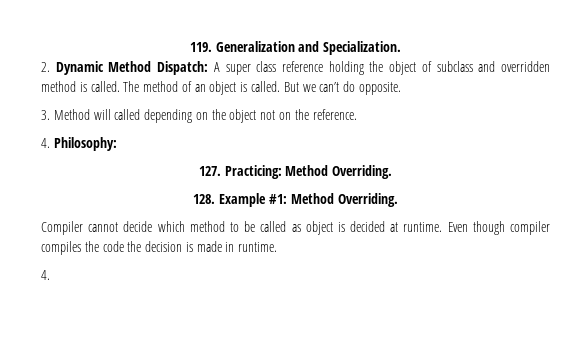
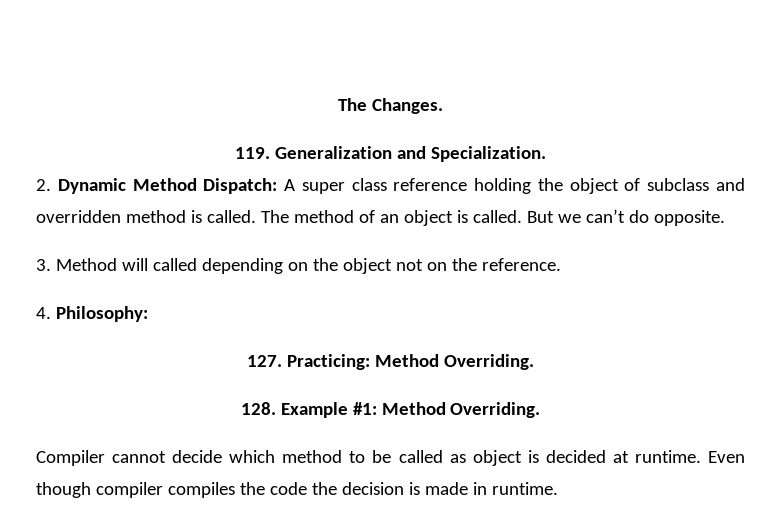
+ The Changes.
  Even though compiler compiles the code the decision is made in runtime.
- 4.

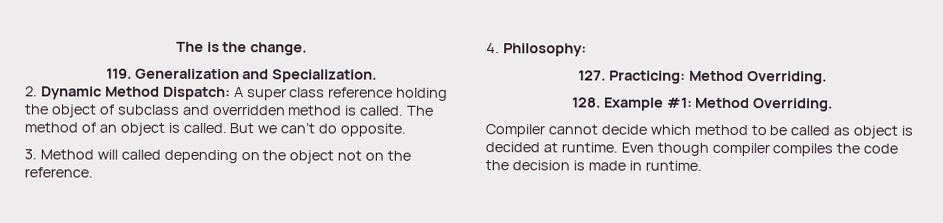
- The Changes.
+ The is the change.

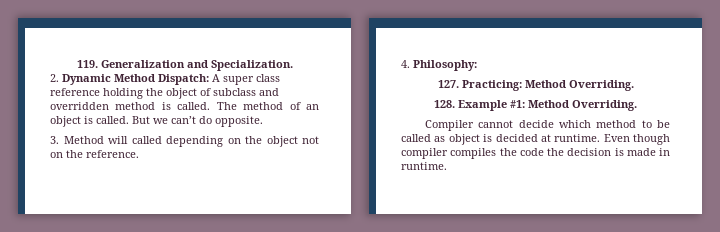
- The is the change.

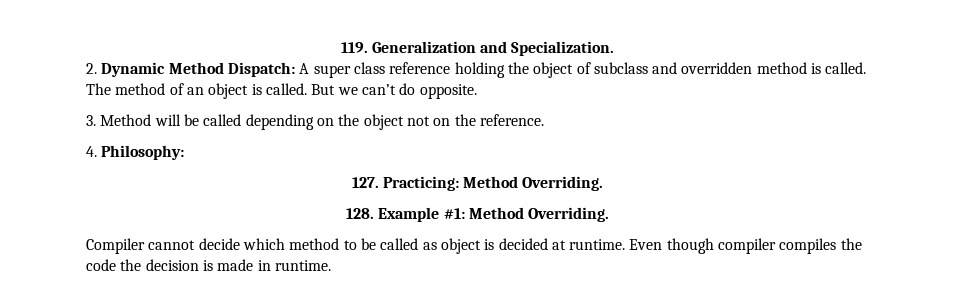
- 3. Method will called depending on the object not on the reference.
+ 3. Method will be called depending on the object not on the reference.

